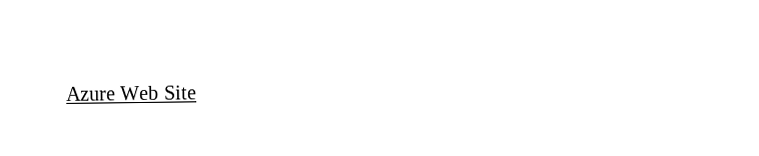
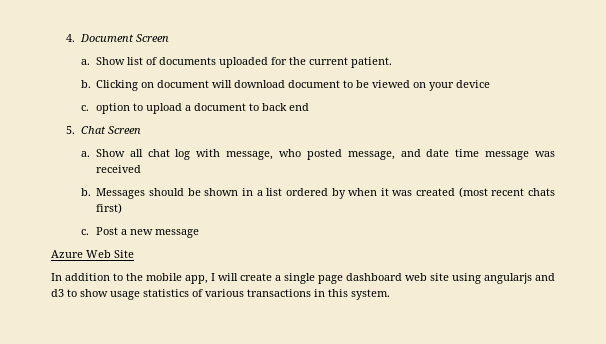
+ 4. Document Screen
+ a. Show list of documents uploaded for the current patient.
+ b. Clicking on document will download document to be viewed on your device
+ c. option to upload a document to back end
+ 5. Chat Screen
+ a. Show all chat log with message, who posted message, and date time message was received
+ b. Messages should be shown in a list ordered by when it was created (most recent chats first)
+ c. Post a new message
  Azure Web Site
+ In addition to the mobile app, I will create a single page dashboard web site using angularjs and d3 to show usage statistics of various transactions in this system.

